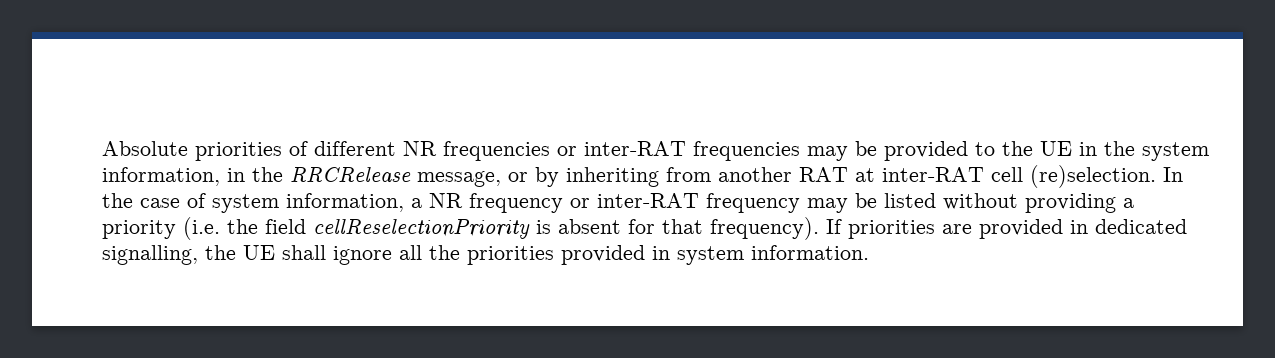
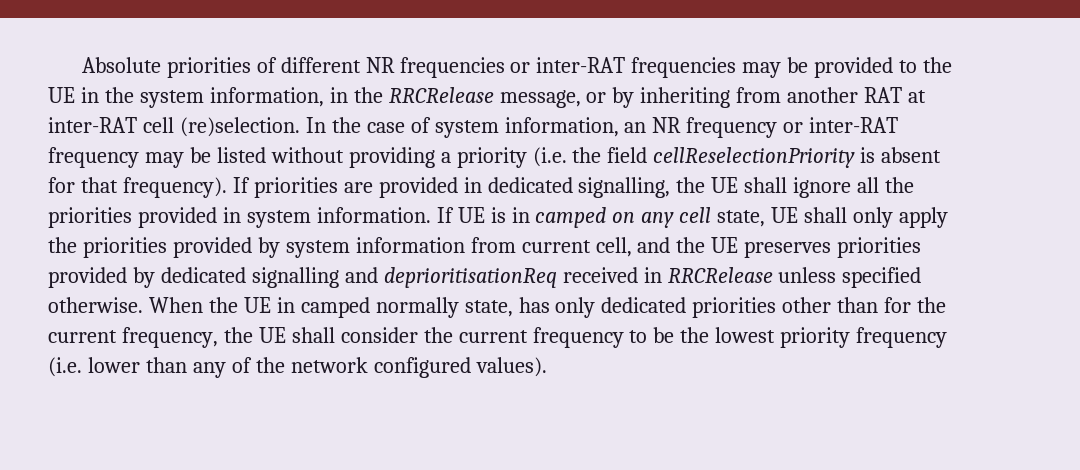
- In the case of system information, a NR frequency or inter-RAT frequency may be listed without providing a priority (i.e. the field cellReselectionPriority is absent for that frequency).
+ In the case of system information, an NR frequency or inter-RAT frequency may be listed without providing a priority (i.e. the field cellReselectionPriority is absent for that frequency).
+ If UE is in camped on any cell state, UE shall only apply the priorities provided by system information from current cell, and the UE preserves priorities provided by dedicated signalling and deprioritisationReq received in RRCRelease unless specified otherwise. When the UE in camped normally state, has only dedicated priorities other than for the current frequency, the UE shall consider the current frequency to be the lowest priority frequency (i.e. lower than any of the network configured values).

